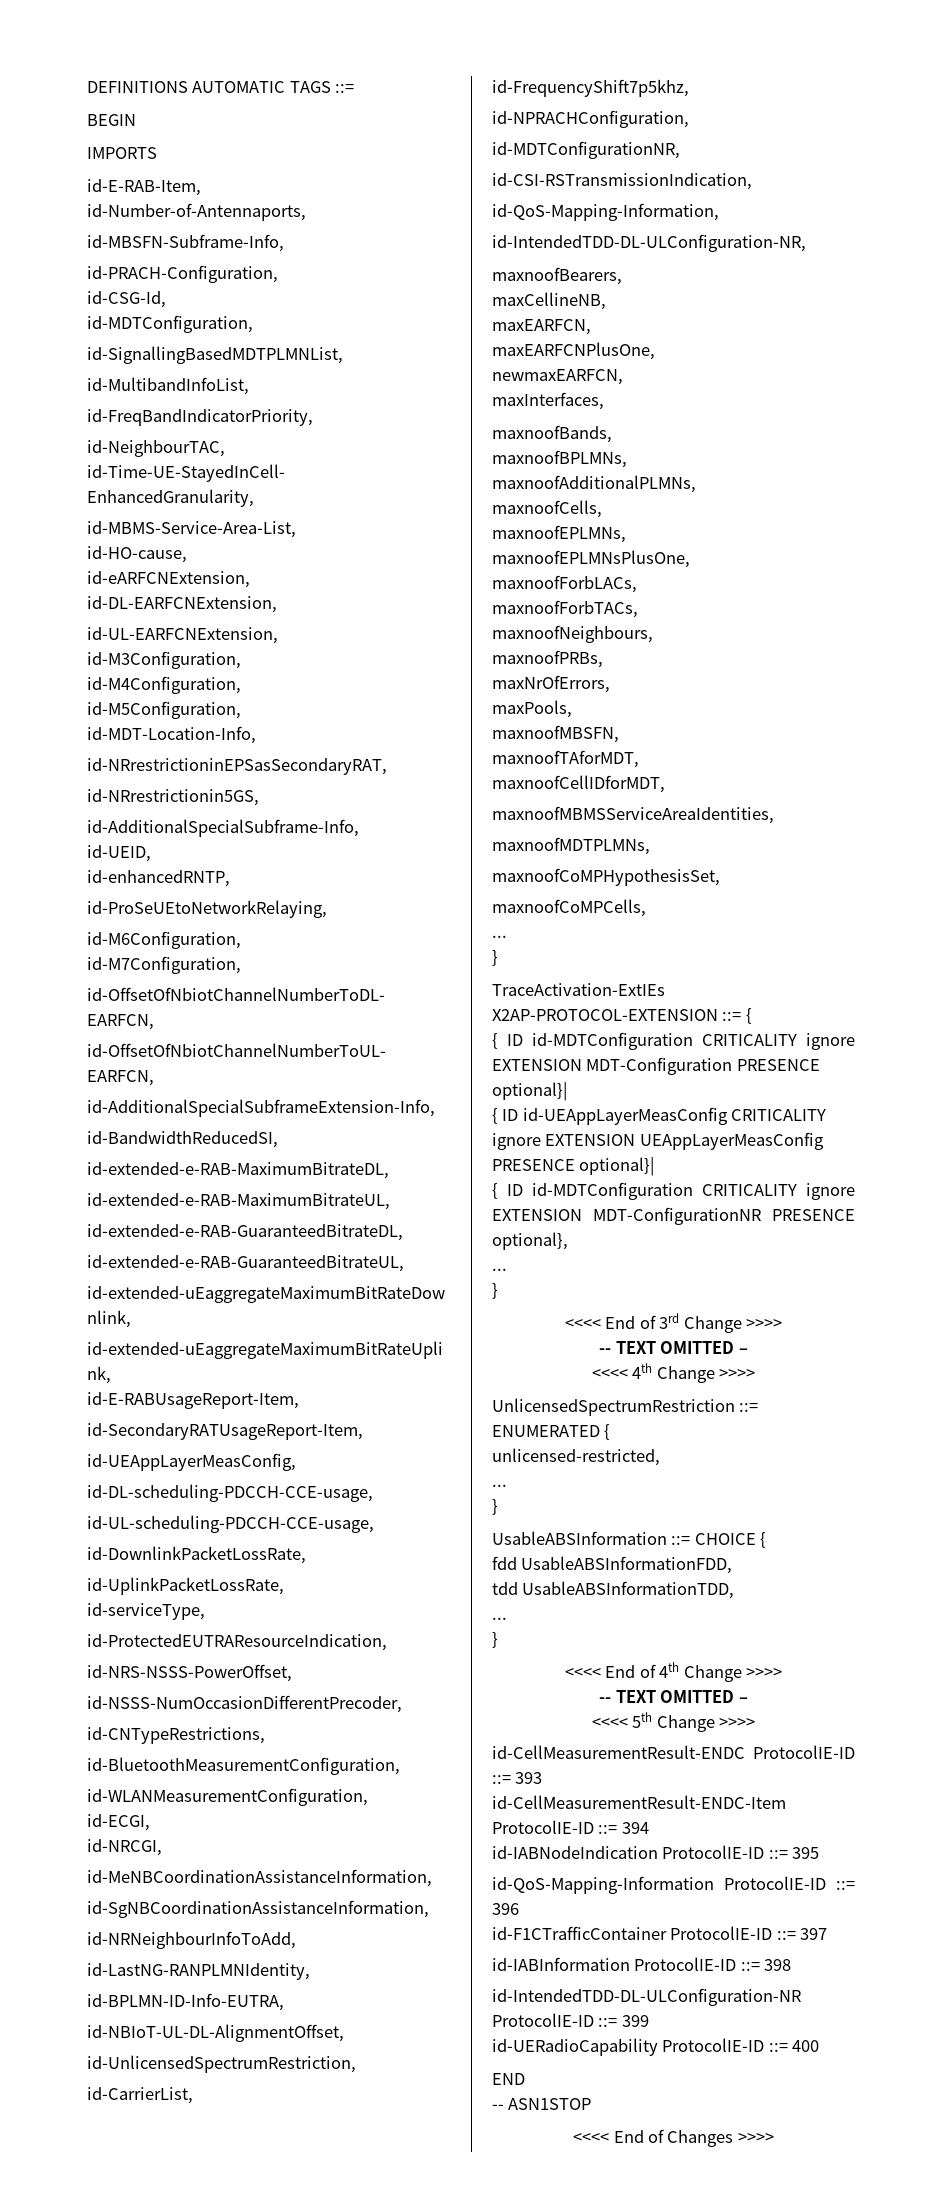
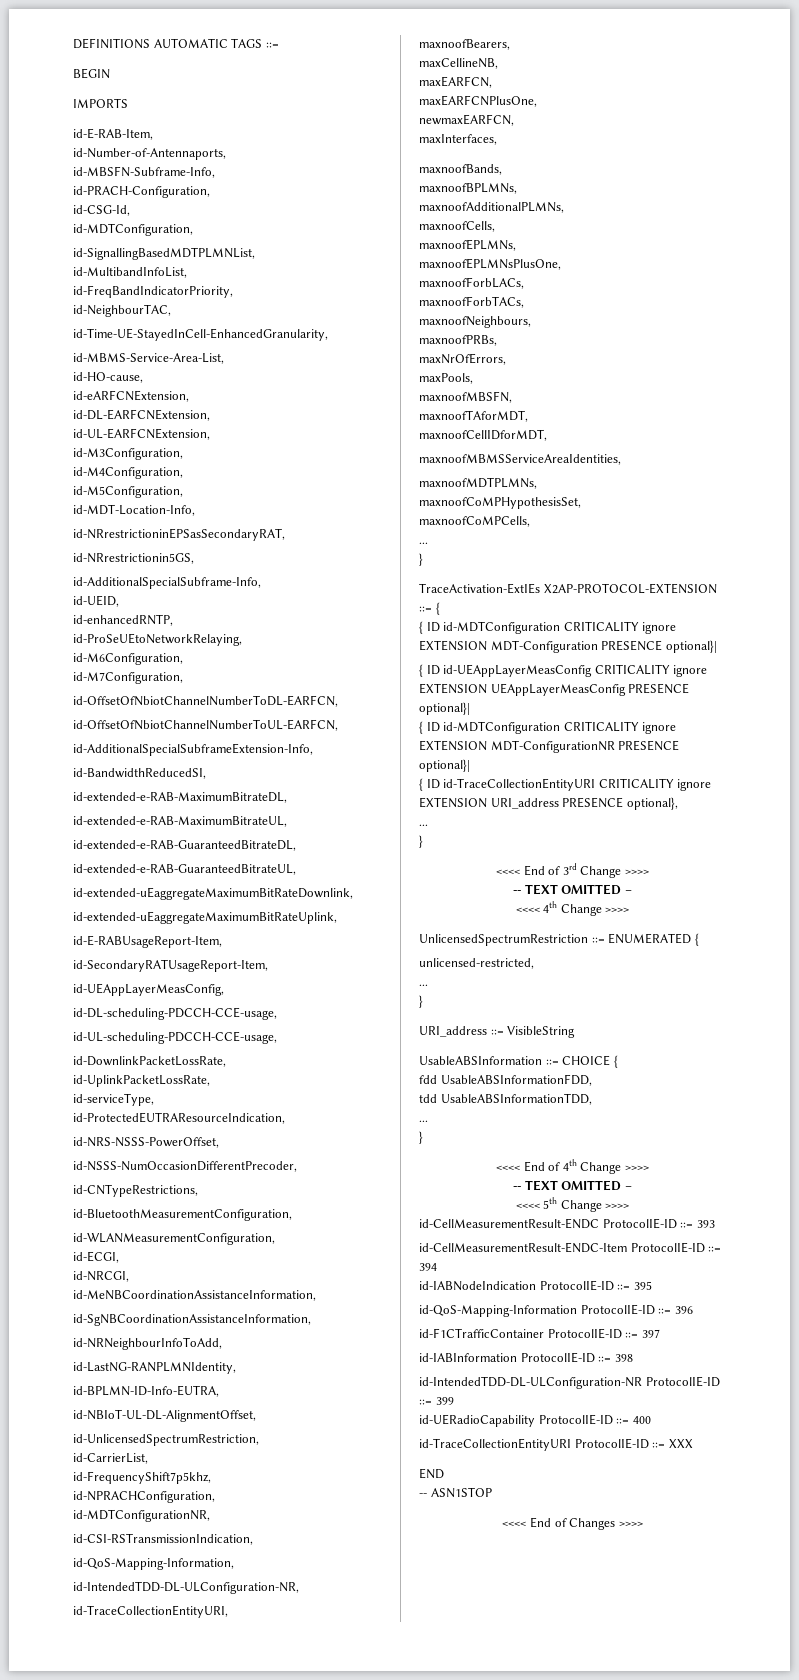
+ id-TraceCollectionEntityURI,
- { ID id-MDTConfiguration CRITICALITY ignore EXTENSION MDT-ConfigurationNR PRESENCE optional},
+ { ID id-MDTConfiguration CRITICALITY ignore EXTENSION MDT-ConfigurationNR PRESENCE optional}|
+ { ID id-TraceCollectionEntityURI CRITICALITY ignore EXTENSION URI_address PRESENCE optional},
+ URI_address ::= VisibleString
+ id-TraceCollectionEntityURI ProtocolIE-ID ::= XXX

